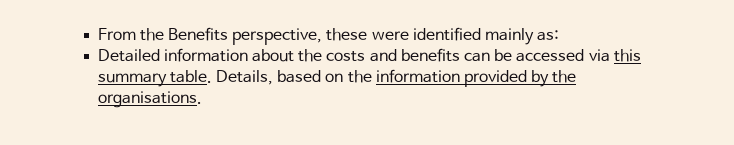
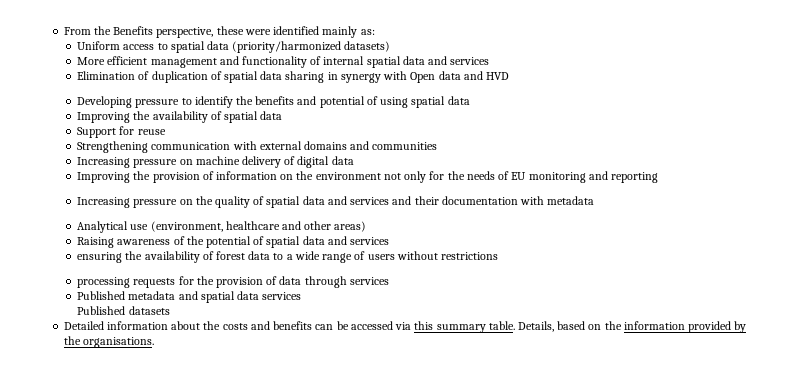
+ Uniform access to spatial data (priority/harmonized datasets)
+ More efficient management and functionality of internal spatial data and services
+ Elimination of duplication of spatial data sharing in synergy with Open data and HVD
+ Developing pressure to identify the benefits and potential of using spatial data
+ Improving the availability of spatial data
+ Support for reuse
+ Strengthening communication with external domains and communities
+ Increasing pressure on machine delivery of digital data
+ Improving the provision of information on the environment not only for the needs of EU monitoring and reporting
+ Increasing pressure on the quality of spatial data and services and their documentation with metadata
+ Analytical use (environment, healthcare and other areas)
+ Raising awareness of the potential of spatial data and services
+ ensuring the availability of forest data to a wide range of users without restrictions
+ processing requests for the provision of data through services
+ Published metadata and spatial data services
+ Published datasets

